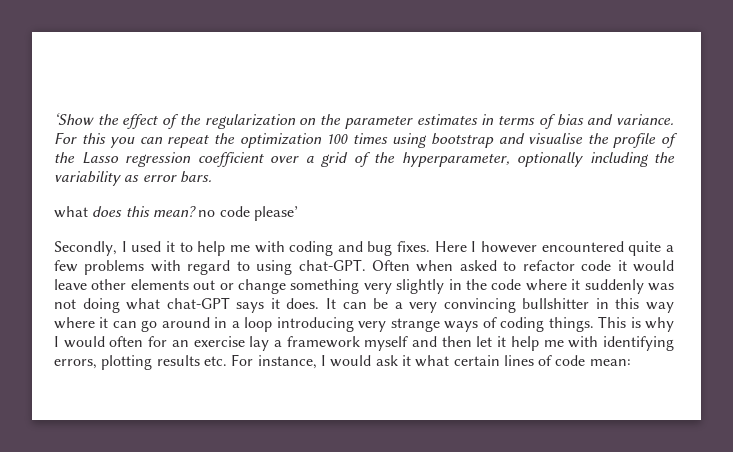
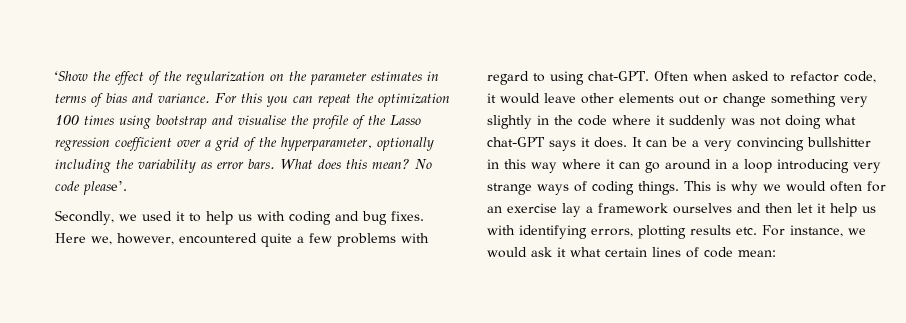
- For this you can repeat the optimization 100 times using bootstrap and visualise the profile of the Lasso regression coefficient over a grid of the hyperparameter, optionally including the variability as error bars.
- what does this mean? no code please’
+ For this you can repeat the optimization 100 times using bootstrap and visualise the profile of the Lasso regression coefficient over a grid of the hyperparameter, optionally including the variability as error bars. What does this mean? No code please’.
- Secondly, I used it to help me with coding and bug fixes.
+ Secondly, we used it to help us with coding and bug fixes.
- Here I however encountered quite a few problems with regard to using chat-GPT.
+ Here we, however, encountered quite a few problems with regard to using chat-GPT.
- Often when asked to refactor code it would leave other elements out or change something very slightly in the code where it suddenly was not doing what chat-GPT says it does.
+ Often when asked to refactor code, it would leave other elements out or change something very slightly in the code where it suddenly was not doing what chat-GPT says it does.
- This is why I would often for an exercise lay a framework myself and then let it help me with identifying errors, plotting results etc. For instance, I would ask it what certain lines of code mean:
+ This is why we would often for an exercise lay a framework ourselves and then let it help us with identifying errors, plotting results etc. For instance, we would ask it what certain lines of code mean:

